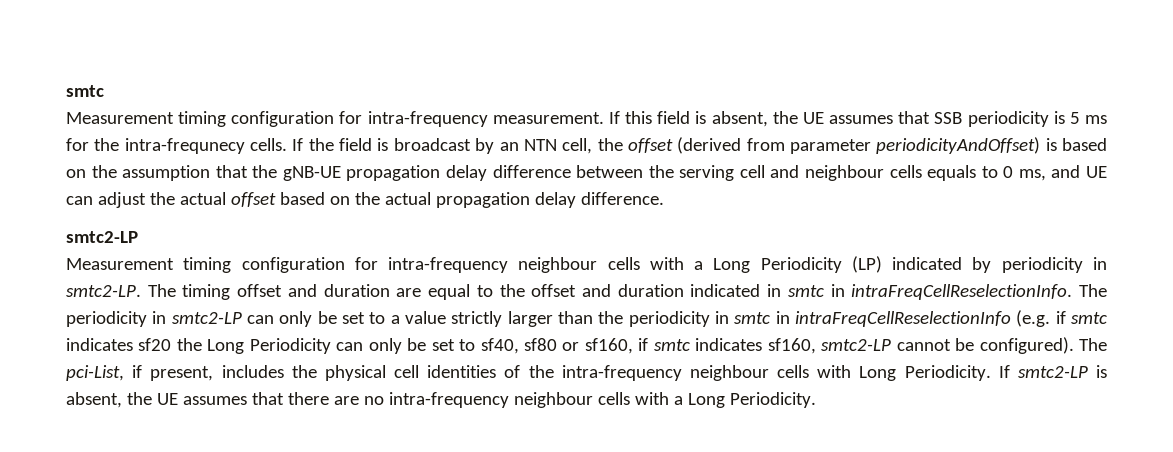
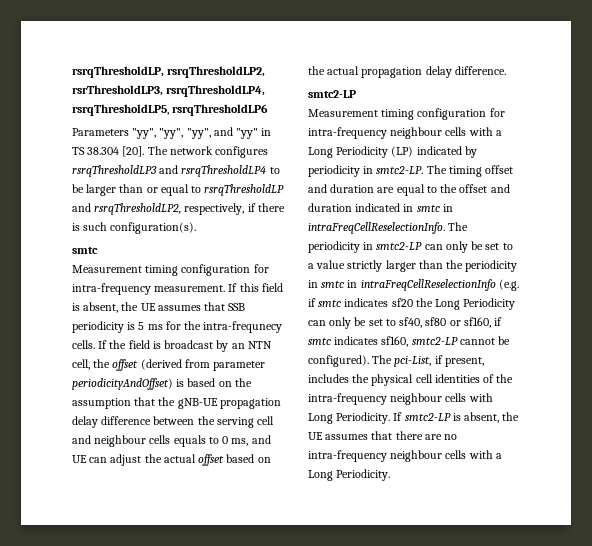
+ rsrqThresholdLP, rsrqThresholdLP2, rsrThresholdLP3, rsrqThresholdLP4, rsrqThresholdLP5, rsrqThresholdLP6
+ Parameters "yy", "yy", "yy", and "yy" in TS 38.304 [20]. The network configures rsrqThresholdLP3 and rsrqThresholdLP4 to be larger than or equal to rsrqThresholdLP and rsrqThresholdLP2, respectively, if there is such configuration(s).

